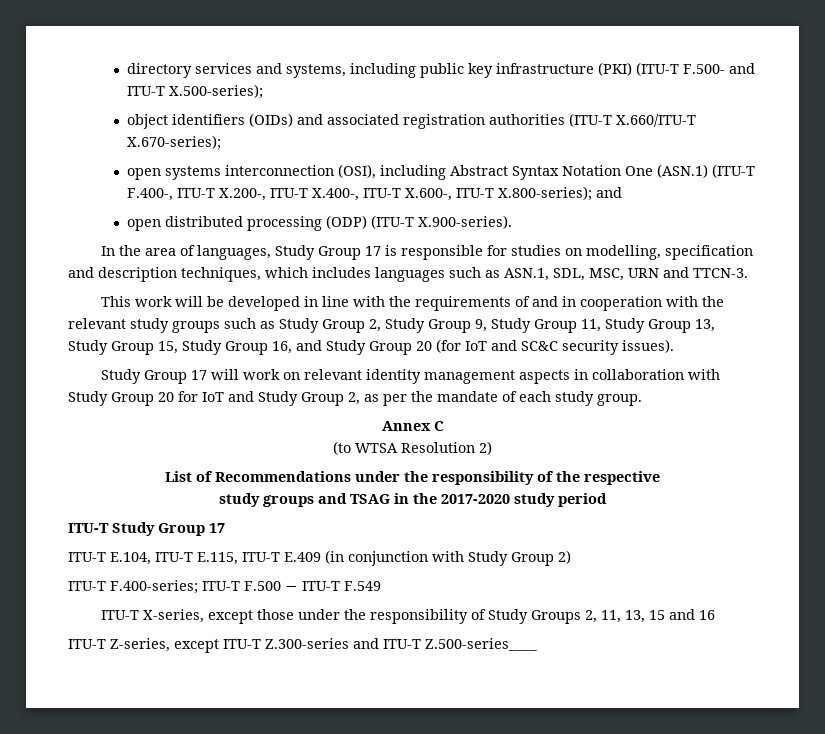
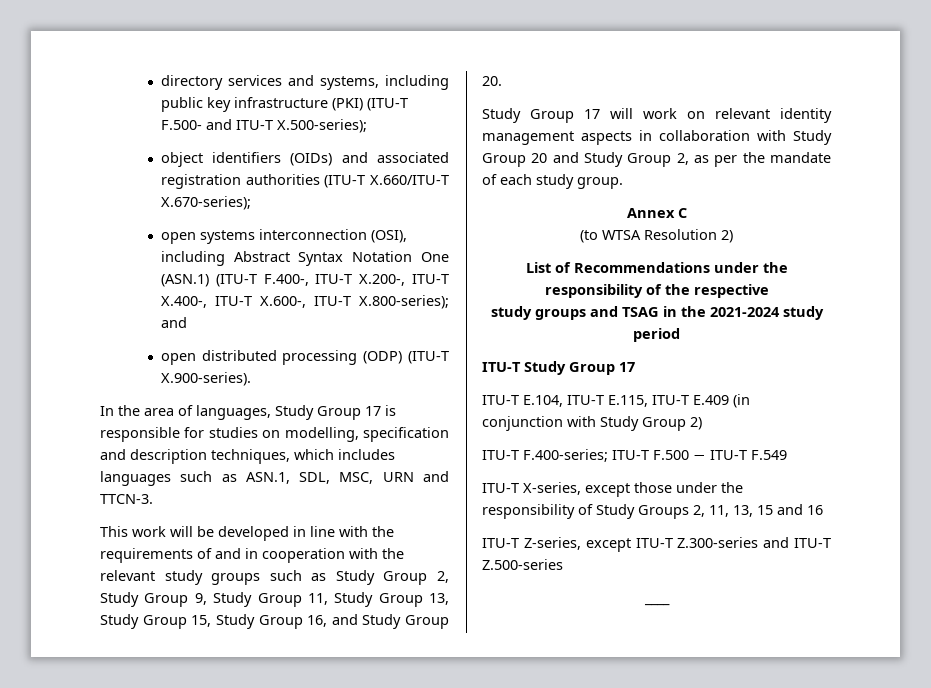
- This work will be developed in line with the requirements of and in cooperation with the relevant study groups such as Study Group 2, Study Group 9, Study Group 11, Study Group 13, Study Group 15, Study Group 16, and Study Group 20 (for IoT and SC&C security issues).
+ This work will be developed in line with the requirements of and in cooperation with the relevant study groups such as Study Group 2, Study Group 9, Study Group 11, Study Group 13, Study Group 15, Study Group 16, and Study Group 20.
- Study Group 17 will work on relevant identity management aspects in collaboration with Study Group 20 for IoT and Study Group 2, as per the mandate of each study group.
+ Study Group 17 will work on relevant identity management aspects in collaboration with Study Group 20 and Study Group 2, as per the mandate of each study group.
- study groups and TSAG in the 2017-2020 study period
+ study groups and TSAG in the 2021-2024 study period
- ITU-T Z-series, except ITU-T Z.300-series and ITU-T Z.500-series____
+ ITU-T Z-series, except ITU-T Z.300-series and ITU-T Z.500-series
+ ____

